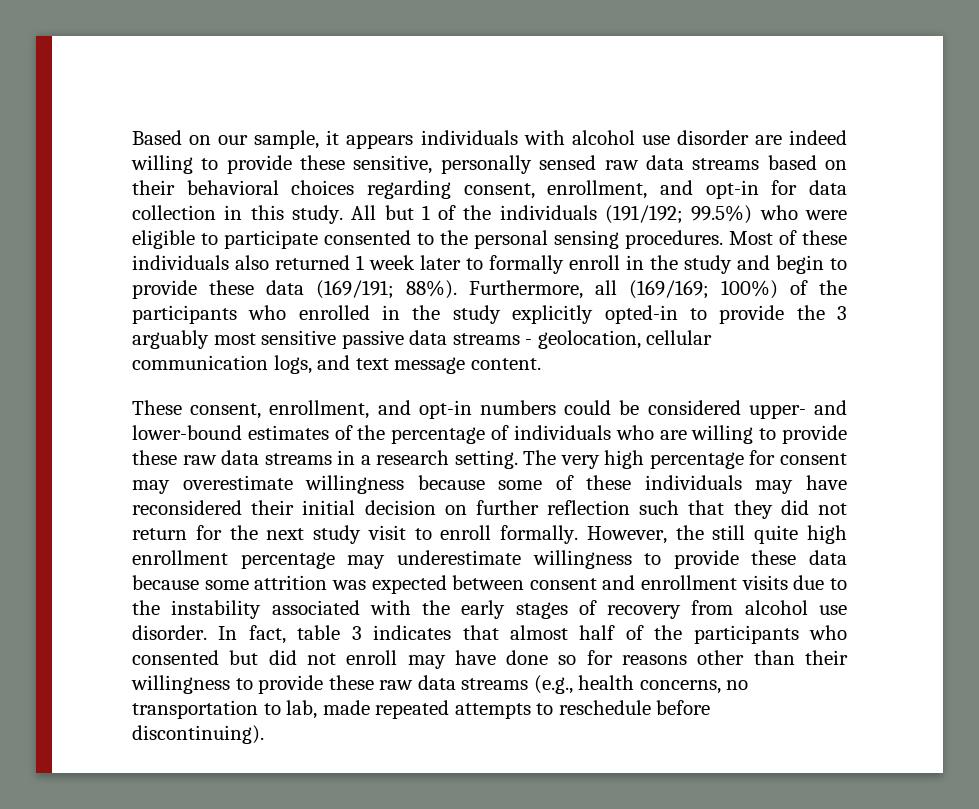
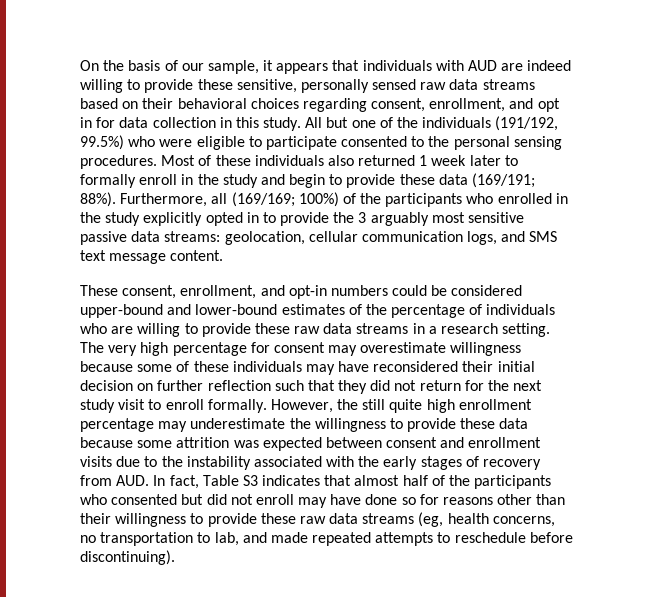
- Based on our sample, it appears individuals with alcohol use disorder are indeed willing to provide these sensitive, personally sensed raw data streams based on their behavioral choices regarding consent, enrollment, and opt-in for data collection in this study.
+ On the basis of our sample, it appears that individuals with AUD are indeed willing to provide these sensitive, personally sensed raw data streams based on their behavioral choices regarding consent, enrollment, and opt in for data collection in this study.
- All but 1 of the individuals (191/192; 99.5%) who were eligible to participate consented to the personal sensing procedures.
+ All but one of the individuals (191/192, 99.5%) who were eligible to participate consented to the personal sensing procedures.
- Furthermore, all (169/169; 100%) of the participants who enrolled in the study explicitly opted-in to provide the 3 arguably most sensitive passive data streams - geolocation, cellular communication logs, and text message content.
+ Furthermore, all (169/169; 100%) of the participants who enrolled in the study explicitly opted in to provide the 3 arguably most sensitive passive data streams: geolocation, cellular communication logs, and SMS text message content.
- These consent, enrollment, and opt-in numbers could be considered upper- and lower-bound estimates of the percentage of individuals who are willing to provide these raw data streams in a research setting.
+ These consent, enrollment, and opt-in numbers could be considered upper-bound and lower-bound estimates of the percentage of individuals who are willing to provide these raw data streams in a research setting.
- However, the still quite high enrollment percentage may underestimate willingness to provide these data because some attrition was expected between consent and enrollment visits due to the instability associated with the early stages of recovery from alcohol use disorder. In fact, table 3 indicates that almost half of the participants who consented but did not enroll may have done so for reasons other than their willingness to provide these raw data streams (e.g., health concerns, no transportation to lab, made repeated attempts to reschedule before discontinuing).
+ However, the still quite high enrollment percentage may underestimate the willingness to provide these data because some attrition was expected between consent and enrollment visits due to the instability associated with the early stages of recovery from AUD. In fact, Table S3 indicates that almost half of the participants who consented but did not enroll may have done so for reasons other than their willingness to provide these raw data streams (eg, health concerns, no transportation to lab, and made repeated attempts to reschedule before discontinuing).

